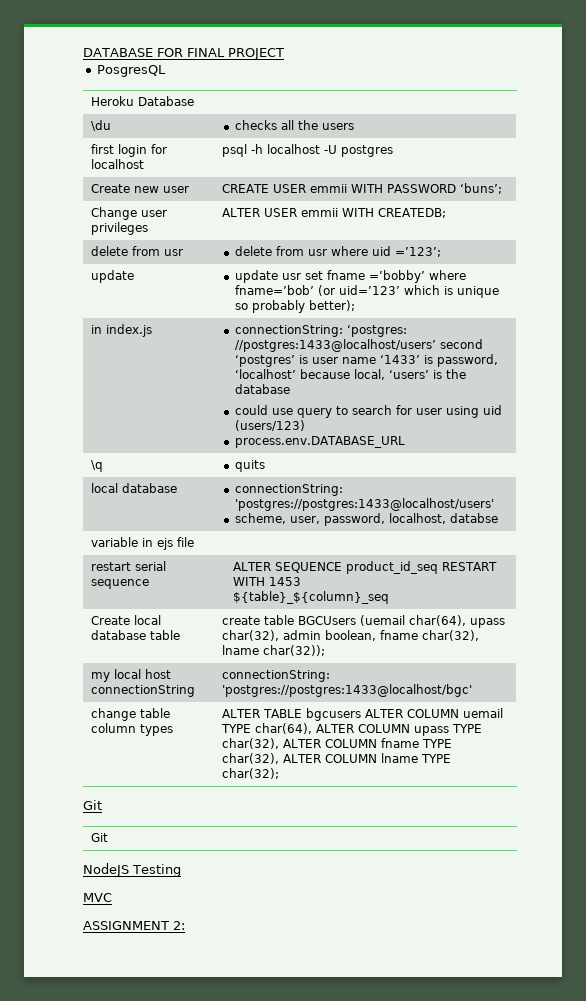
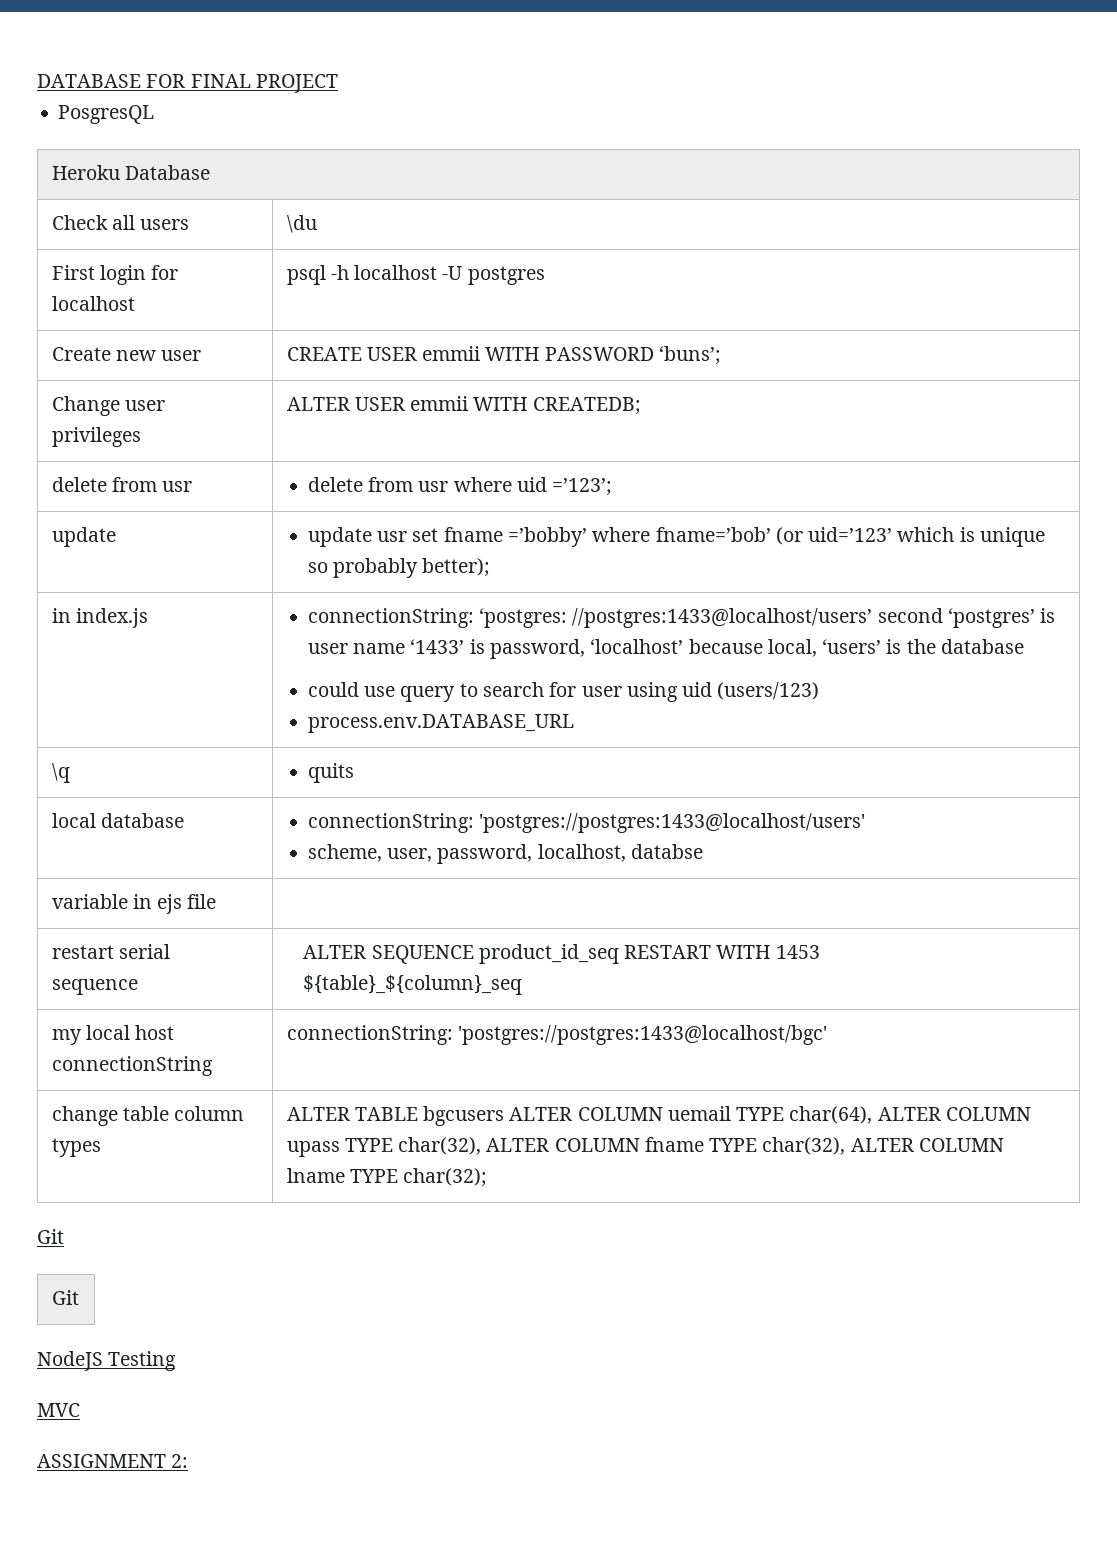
- \du | checks all the users
- first login for localhost | psql -h localhost -U postgres
+ Check all users | \du
+ First login for localhost | psql -h localhost -U postgres
- Create local database table | create table BGCUsers (uemail char(64), upass char(32), admin boolean, fname char(32), lname char(32));

